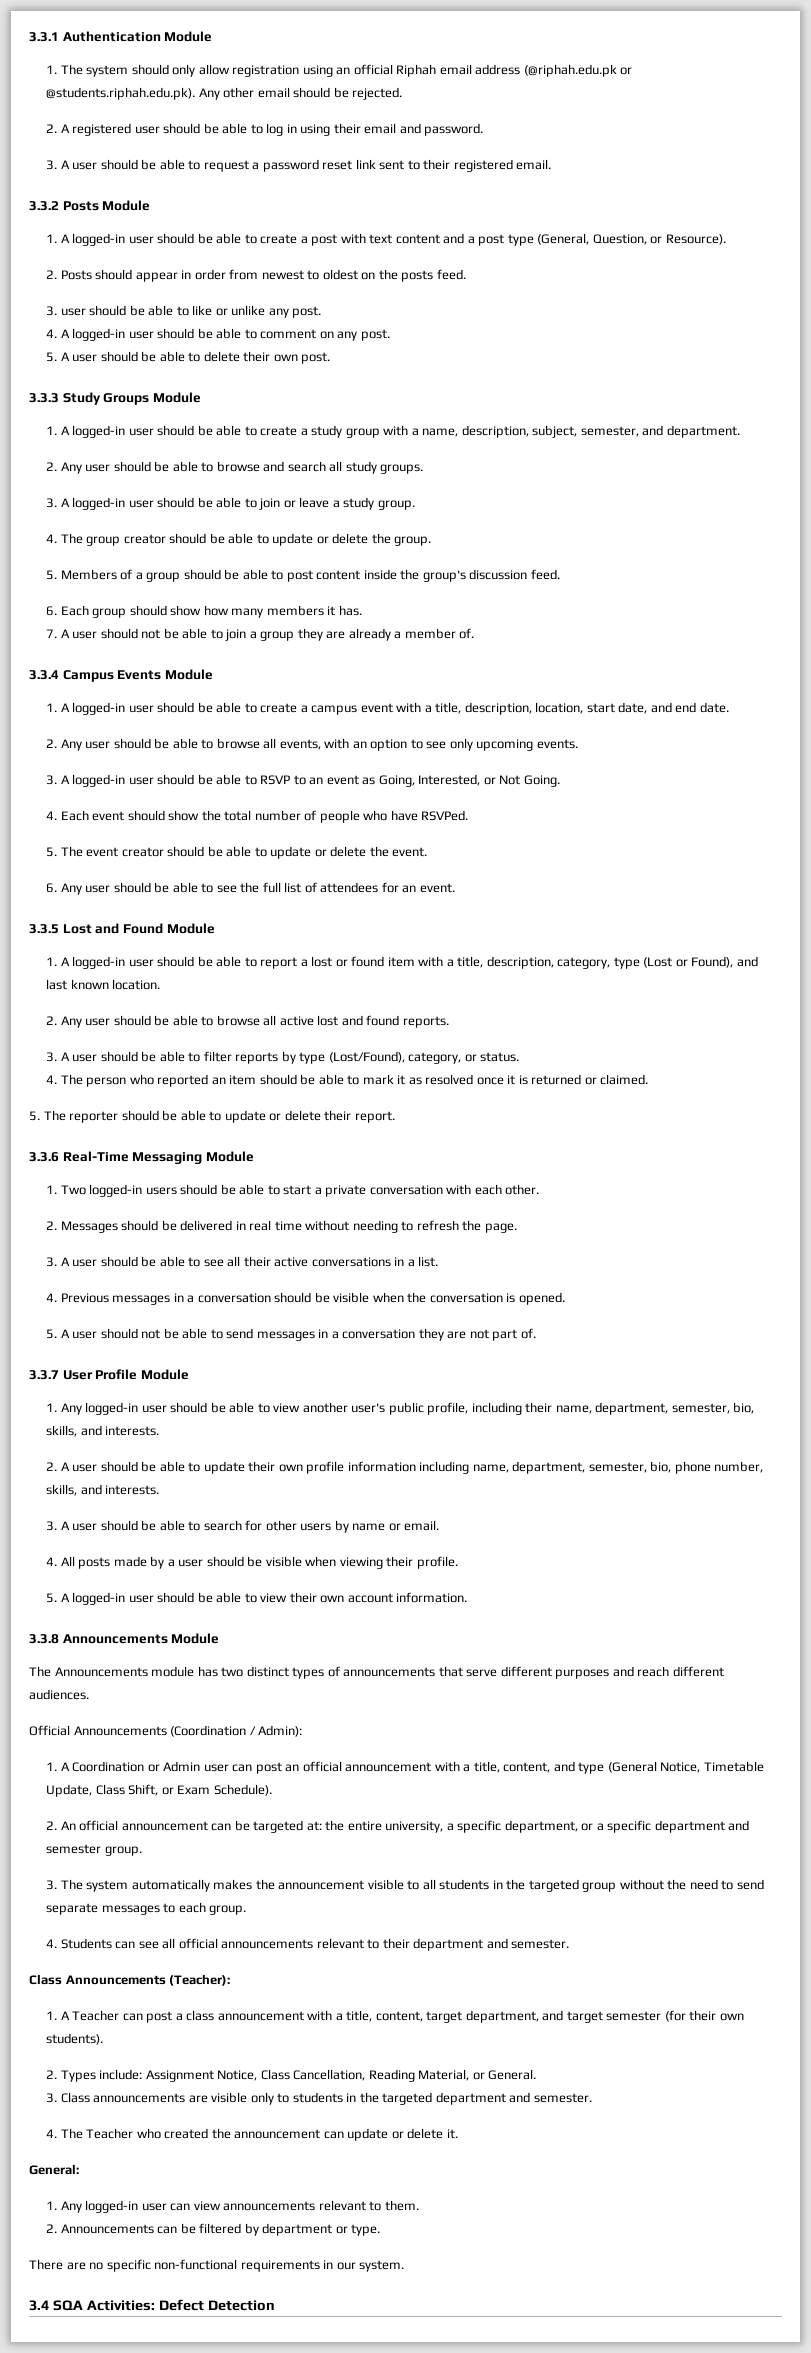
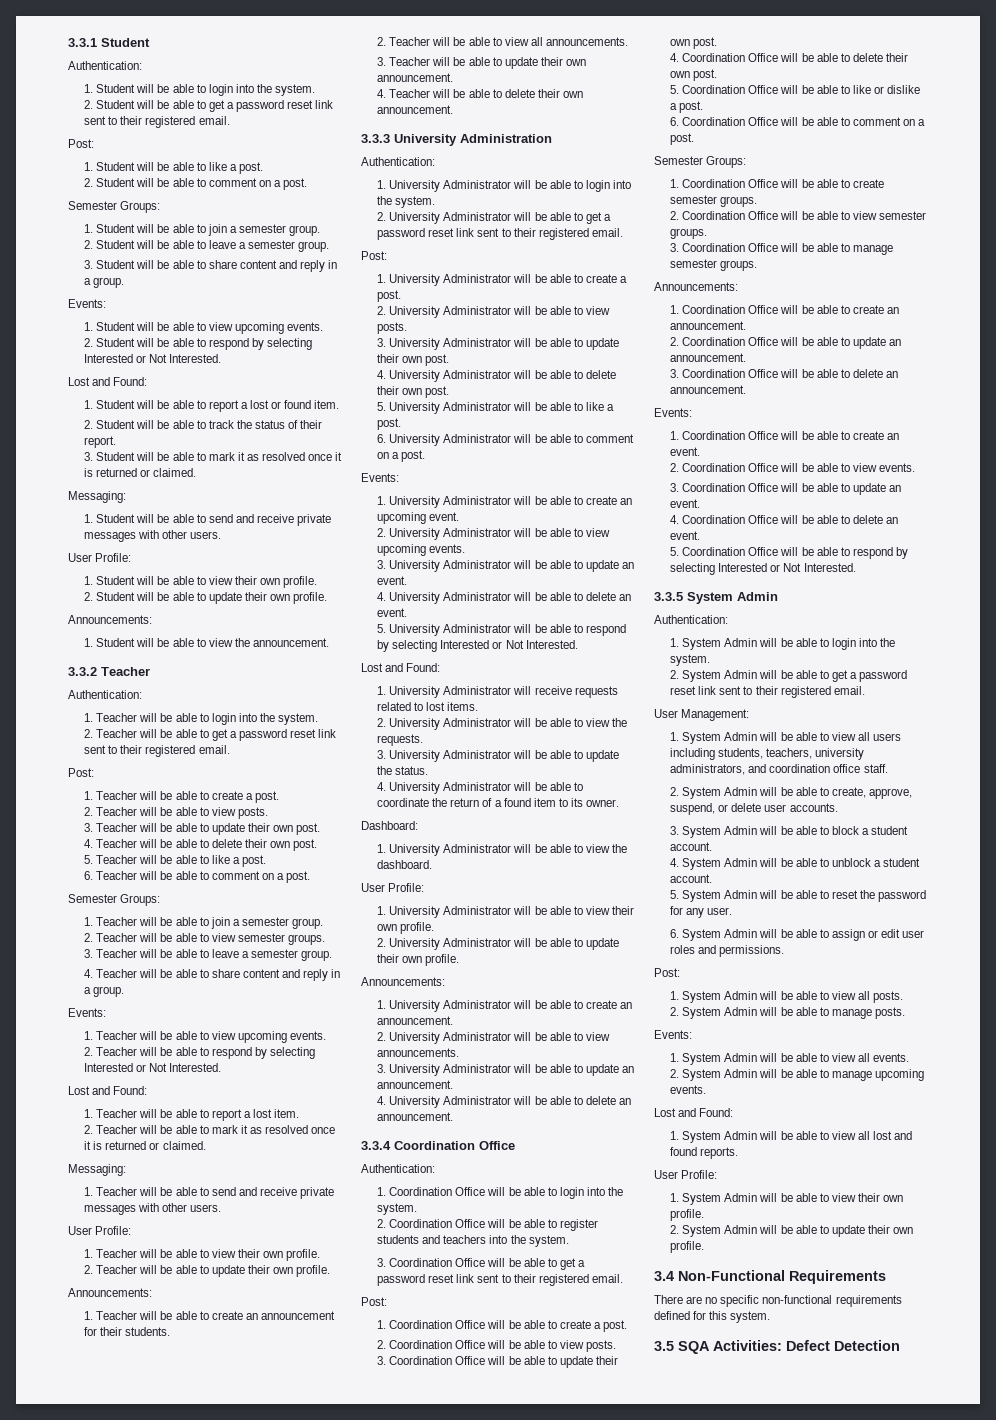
- 3.3.1 Authentication Module
- 1. The system should only allow registration using an official Riphah email address (@riphah.edu.pk or @students.riphah.edu.pk). Any other email should be rejected.
- 2. A registered user should be able to log in using their email and password.
- 3. A user should be able to request a password reset link sent to their registered email.
- 3.3.2 Posts Module
- 1. A logged-in user should be able to create a post with text content and a post type (General, Question, or Resource).
- 2. Posts should appear in order from newest to oldest on the posts feed.
- 3. user should be able to like or unlike any post.
- 4. A logged-in user should be able to comment on any post.
- 5. A user should be able to delete their own post.
- 3.3.3 Study Groups Module
- 1. A logged-in user should be able to create a study group with a name, description, subject, semester, and department.
- 2. Any user should be able to browse and search all study groups.
- 3. A logged-in user should be able to join or leave a study group.
- 4. The group creator should be able to update or delete the group.
- 5. Members of a group should be able to post content inside the group's discussion feed.
- 6. Each group should show how many members it has.
- 7. A user should not be able to join a group they are already a member of.
- 3.3.4 Campus Events Module
- 1. A logged-in user should be able to create a campus event with a title, description, location, start date, and end date.
- 2. Any user should be able to browse all events, with an option to see only upcoming events.
- 3. A logged-in user should be able to RSVP to an event as Going, Interested, or Not Going.
- 4. Each event should show the total number of people who have RSVPed.
- 5. The event creator should be able to update or delete the event.
- 6. Any user should be able to see the full list of attendees for an event.
- 3.3.5 Lost and Found Module
- 1. A logged-in user should be able to report a lost or found item with a title, description, category, type (Lost or Found), and last known location.
- 2. Any user should be able to browse all active lost and found reports.
- 3. A user should be able to filter reports by type (Lost/Found), category, or status.
- 4. The person who reported an item should be able to mark it as resolved once it is returned or claimed.
- 5. The reporter should be able to update or delete their report.
- 3.3.6 Real-Time Messaging Module
- 1. Two logged-in users should be able to start a private conversation with each other.
- 2. Messages should be delivered in real time without needing to refresh the page.
- 3. A user should be able to see all their active conversations in a list.
- 4. Previous messages in a conversation should be visible when the conversation is opened.
- 5. A user should not be able to send messages in a conversation they are not part of.
- 3.3.7 User Profile Module
- 1. Any logged-in user should be able to view another user's public profile, including their name, department, semester, bio, skills, and interests.
- 2. A user should be able to update their own profile information including name, department, semester, bio, phone number, skills, and interests.
- 3. A user should be able to search for other users by name or email.
- 4. All posts made by a user should be visible when viewing their profile.
- 5. A logged-in user should be able to view their own account information.
- 3.3.8 Announcements Module
- The Announcements module has two distinct types of announcements that serve different purposes and reach different audiences.
- Official Announcements (Coordination / Admin):
- 1. A Coordination or Admin user can post an official announcement with a title, content, and type (General Notice, Timetable Update, Class Shift, or Exam Schedule).
- 2. An official announcement can be targeted at: the entire university, a specific department, or a specific department and semester group.
- 3. The system automatically makes the announcement visible to all students in the targeted group without the need to send separate messages to each group.
- 4. Students can see all official announcements relevant to their department and semester.
- Class Announcements (Teacher):
- 1. A Teacher can post a class announcement with a title, content, target department, and target semester (for their own students).
- 2. Types include: Assignment Notice, Class Cancellation, Reading Material, or General.
- 3. Class announcements are visible only to students in the targeted department and semester.
- 4. The Teacher who created the announcement can update or delete it.
- General:
- 1. Any logged-in user can view announcements relevant to them.
- 2. Announcements can be filtered by department or type.
+ 3.3.1 Student
+ Authentication:
+ 1. Student will be able to login into the system.
+ 2. Student will be able to get a password reset link sent to their registered email.
+ Post:
+ 1. Student will be able to like a post.
+ 2. Student will be able to comment on a post.
+ Semester Groups:
+ 1. Student will be able to join a semester group.
+ 2. Student will be able to leave a semester group.
+ 3. Student will be able to share content and reply in a group.
+ Events:
+ 1. Student will be able to view upcoming events.
+ 2. Student will be able to respond by selecting Interested or Not Interested.
+ Lost and Found:
+ 1. Student will be able to report a lost or found item.
+ 2. Student will be able to track the status of their report.
+ 3. Student will be able to mark it as resolved once it is returned or claimed.
+ Messaging:
+ 1. Student will be able to send and receive private messages with other users.
+ User Profile:
+ 1. Student will be able to view their own profile.
+ 2. Student will be able to update their own profile.
+ Announcements:
+ 1. Student will be able to view the announcement.
+ 3.3.2 Teacher
+ Authentication:
+ 1. Teacher will be able to login into the system.
+ 2. Teacher will be able to get a password reset link sent to their registered email.
+ Post:
+ 1. Teacher will be able to create a post.
+ 2. Teacher will be able to view posts.
+ 3. Teacher will be able to update their own post.
+ 4. Teacher will be able to delete their own post.
+ 5. Teacher will be able to like a post.
+ 6. Teacher will be able to comment on a post.
+ Semester Groups:
+ 1. Teacher will be able to join a semester group.
+ 2. Teacher will be able to view semester groups.
+ 3. Teacher will be able to leave a semester group.
+ 4. Teacher will be able to share content and reply in a group.
+ Events:
+ 1. Teacher will be able to view upcoming events.
+ 2. Teacher will be able to respond by selecting Interested or Not Interested.
+ Lost and Found:
+ 1. Teacher will be able to report a lost item.
+ 2. Teacher will be able to mark it as resolved once it is returned or claimed.
+ Messaging:
+ 1. Teacher will be able to send and receive private messages with other users.
+ User Profile:
+ 1. Teacher will be able to view their own profile.
+ 2. Teacher will be able to update their own profile.
+ Announcements:
+ 1. Teacher will be able to create an announcement for their students.
+ 2. Teacher will be able to view all announcements.
+ 3. Teacher will be able to update their own announcement.
+ 4. Teacher will be able to delete their own announcement.
+ 3.3.3 University Administration
+ Authentication:
+ 1. University Administrator will be able to login into the system.
+ 2. University Administrator will be able to get a password reset link sent to their registered email.
+ Post:
+ 1. University Administrator will be able to create a post.
+ 2. University Administrator will be able to view posts.
+ 3. University Administrator will be able to update their own post.
+ 4. University Administrator will be able to delete their own post.
+ 5. University Administrator will be able to like a post.
+ 6. University Administrator will be able to comment on a post.
+ Events:
+ 1. University Administrator will be able to create an upcoming event.
+ 2. University Administrator will be able to view upcoming events.
+ 3. University Administrator will be able to update an event.
+ 4. University Administrator will be able to delete an event.
+ 5. University Administrator will be able to respond by selecting Interested or Not Interested.
+ Lost and Found:
+ 1. University Administrator will receive requests related to lost items.
+ 2. University Administrator will be able to view the requests.
+ 3. University Administrator will be able to update the status.
+ 4. University Administrator will be able to coordinate the return of a found item to its owner.
+ Dashboard:
+ 1. University Administrator will be able to view the dashboard.
+ User Profile:
+ 1. University Administrator will be able to view their own profile.
+ 2. University Administrator will be able to update their own profile.
+ Announcements:
+ 1. University Administrator will be able to create an announcement.
+ 2. University Administrator will be able to view announcements.
+ 3. University Administrator will be able to update an announcement.
+ 4. University Administrator will be able to delete an announcement.
+ 3.3.4 Coordination Office
+ Authentication:
+ 1. Coordination Office will be able to login into the system.
+ 2. Coordination Office will be able to register students and teachers into the system.
+ 3. Coordination Office will be able to get a password reset link sent to their registered email.
+ Post:
+ 1. Coordination Office will be able to create a post.
+ 2. Coordination Office will be able to view posts.
+ 3. Coordination Office will be able to update their own post.
+ 4. Coordination Office will be able to delete their own post.
+ 5. Coordination Office will be able to like or dislike a post.
+ 6. Coordination Office will be able to comment on a post.
+ Semester Groups:
+ 1. Coordination Office will be able to create semester groups.
+ 2. Coordination Office will be able to view semester groups.
+ 3. Coordination Office will be able to manage semester groups.
+ Announcements:
+ 1. Coordination Office will be able to create an announcement.
+ 2. Coordination Office will be able to update an announcement.
+ 3. Coordination Office will be able to delete an announcement.
+ Events:
+ 1. Coordination Office will be able to create an event.
+ 2. Coordination Office will be able to view events.
+ 3. Coordination Office will be able to update an event.
+ 4. Coordination Office will be able to delete an event.
+ 5. Coordination Office will be able to respond by selecting Interested or Not Interested.
+ 3.3.5 System Admin
+ Authentication:
+ 1. System Admin will be able to login into the system.
+ 2. System Admin will be able to get a password reset link sent to their registered email.
+ User Management:
+ 1. System Admin will be able to view all users including students, teachers, university administrators, and coordination office staff.
+ 2. System Admin will be able to create, approve, suspend, or delete user accounts.
+ 3. System Admin will be able to block a student account.
+ 4. System Admin will be able to unblock a student account.
+ 5. System Admin will be able to reset the password for any user.
+ 6. System Admin will be able to assign or edit user roles and permissions.
+ Post:
+ 1. System Admin will be able to view all posts.
+ 2. System Admin will be able to manage posts.
+ Events:
+ 1. System Admin will be able to view all events.
+ 2. System Admin will be able to manage upcoming events.
+ Lost and Found:
+ 1. System Admin will be able to view all lost and found reports.
+ User Profile:
+ 1. System Admin will be able to view their own profile.
+ 2. System Admin will be able to update their own profile.
+ 3.4 Non-Functional Requirements
- There are no specific non-functional requirements in our system.
- 3.4 SQA Activities: Defect Detection
+ There are no specific non-functional requirements defined for this system.
+ 3.5 SQA Activities: Defect Detection

